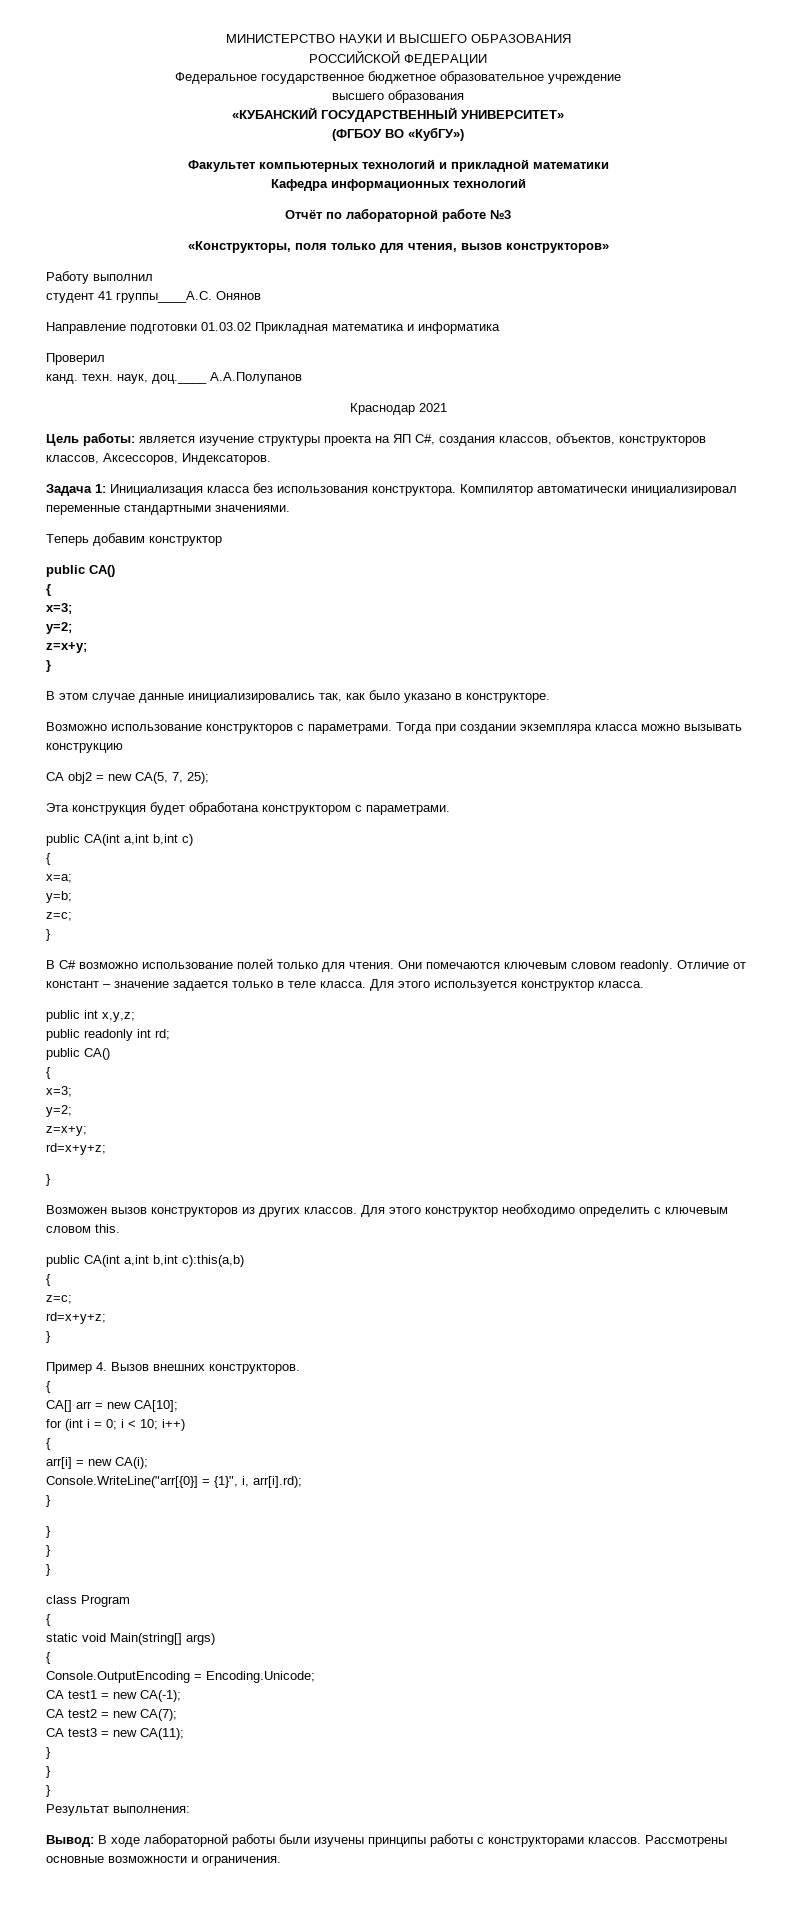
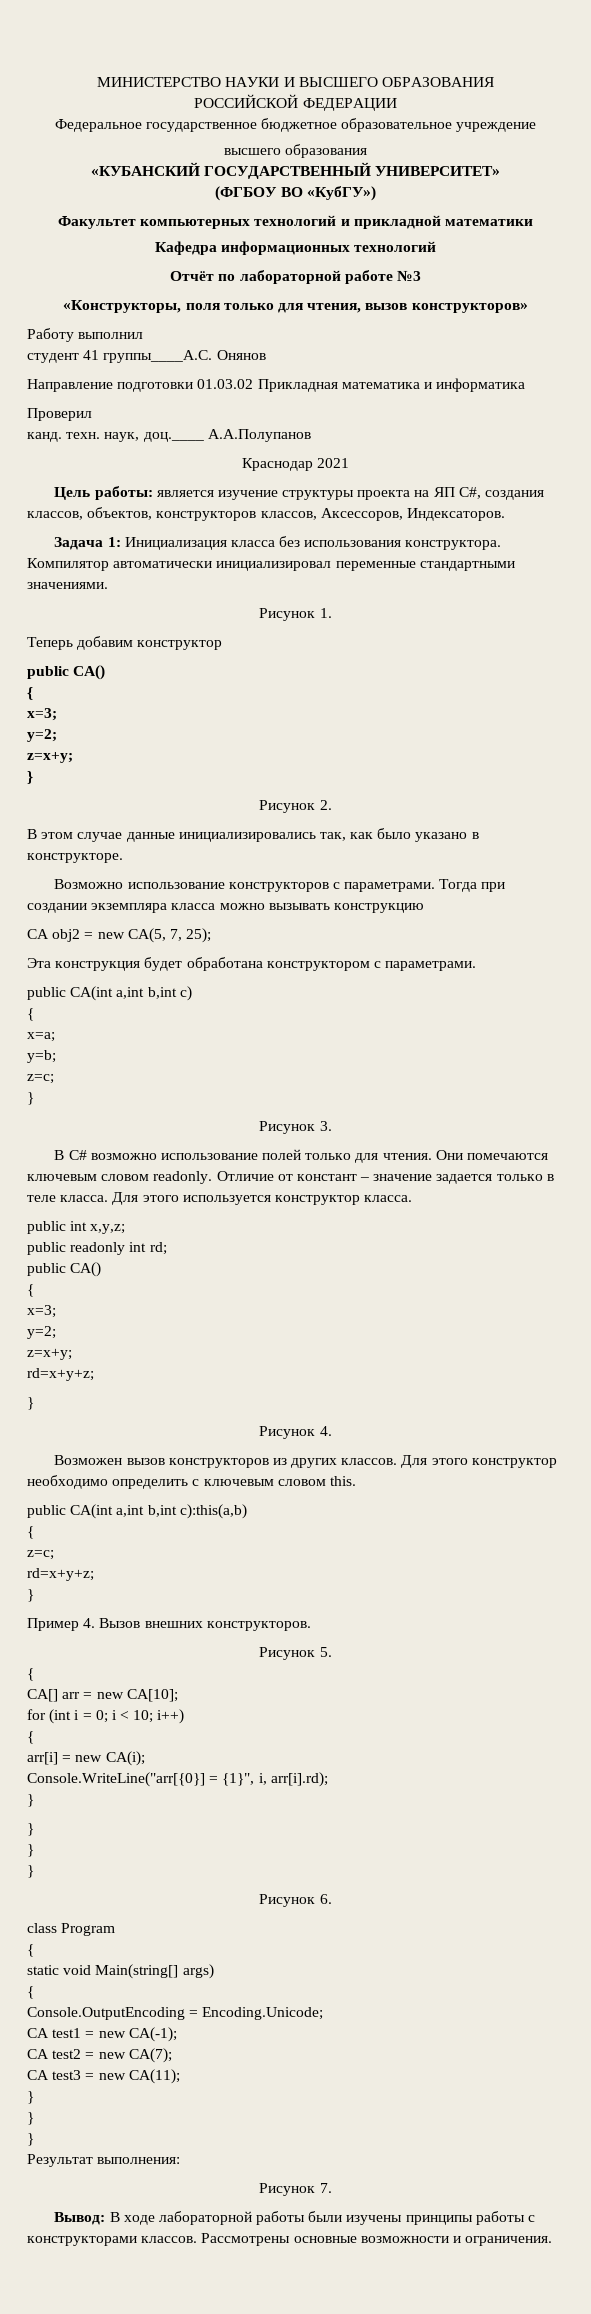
+ Рисунок 1.
+ Рисунок 2.
+ Рисунок 3.
+ Рисунок 4.
+ Рисунок 5.
+ Рисунок 6.
+ Рисунок 7.

